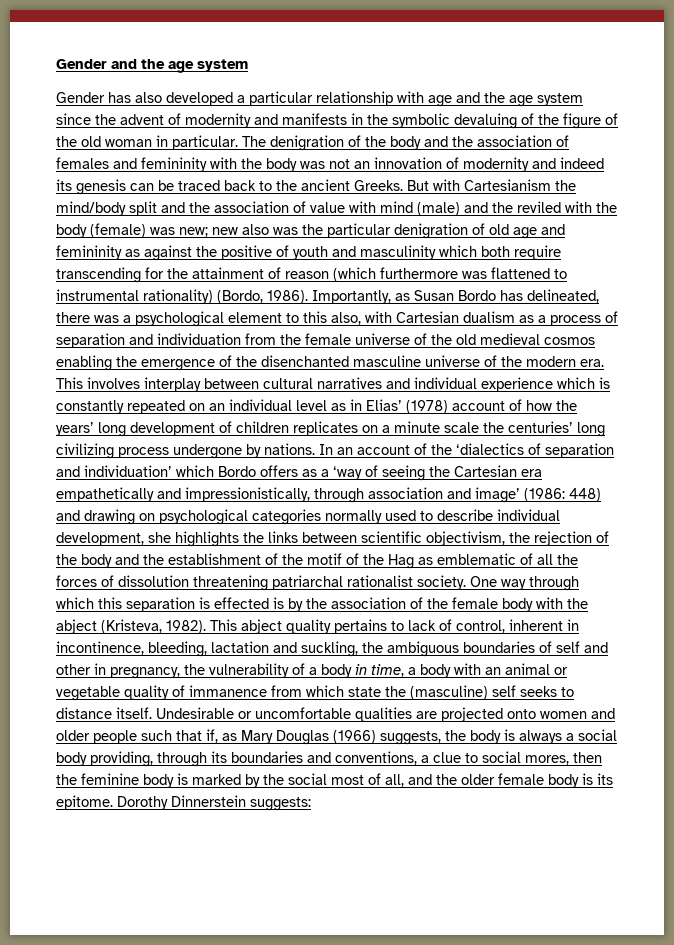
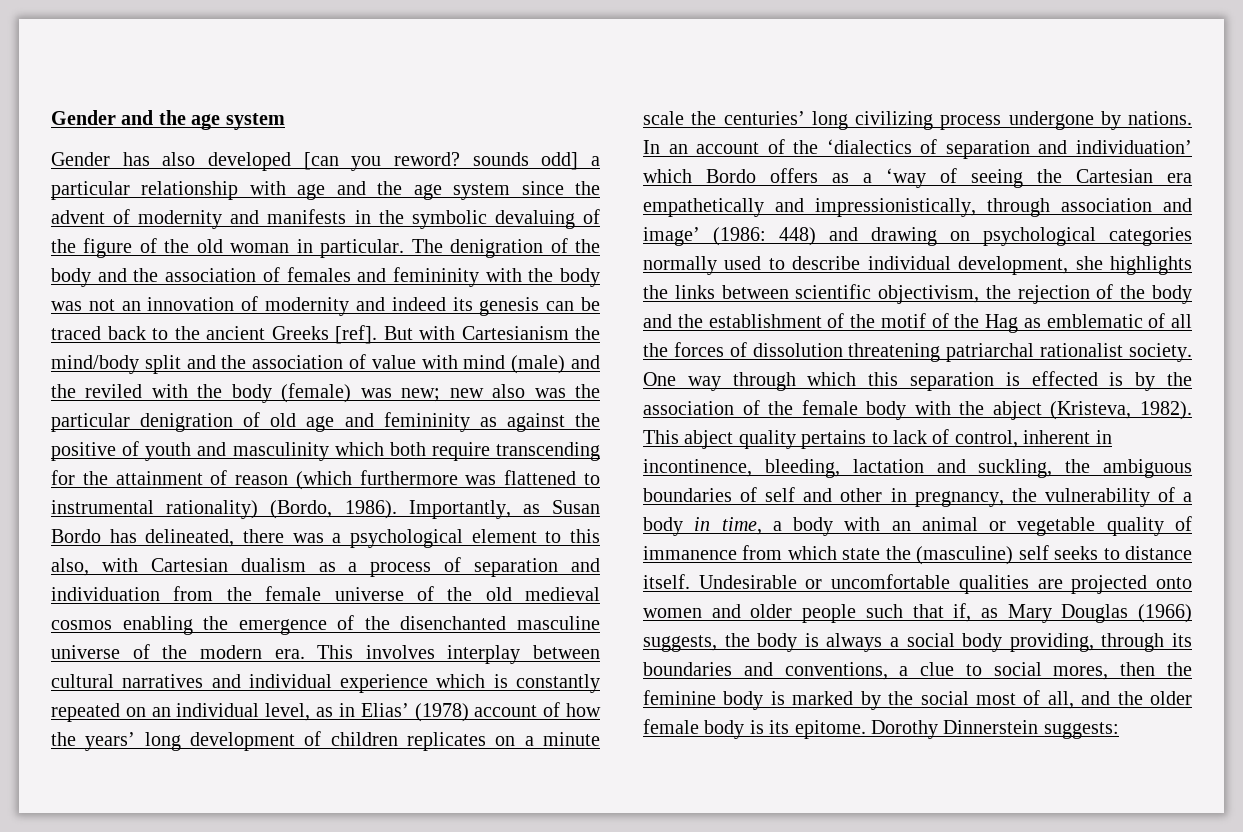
- Gender has also developed a particular relationship with age and the age system since the advent of modernity and manifests in the symbolic devaluing of the figure of the old woman in particular.
+ Gender has also developed [can you reword? sounds odd] a particular relationship with age and the age system since the advent of modernity and manifests in the symbolic devaluing of the figure of the old woman in particular.
- The denigration of the body and the association of females and femininity with the body was not an innovation of modernity and indeed its genesis can be traced back to the ancient Greeks.
+ The denigration of the body and the association of females and femininity with the body was not an innovation of modernity and indeed its genesis can be traced back to the ancient Greeks [ref].
- This involves interplay between cultural narratives and individual experience which is constantly repeated on an individual level as in Elias’ (1978) account of how the years’ long development of children replicates on a minute scale the centuries’ long civilizing process undergone by nations.
+ This involves interplay between cultural narratives and individual experience which is constantly repeated on an individual level, as in Elias’ (1978) account of how the years’ long development of children replicates on a minute scale the centuries’ long civilizing process undergone by nations.

